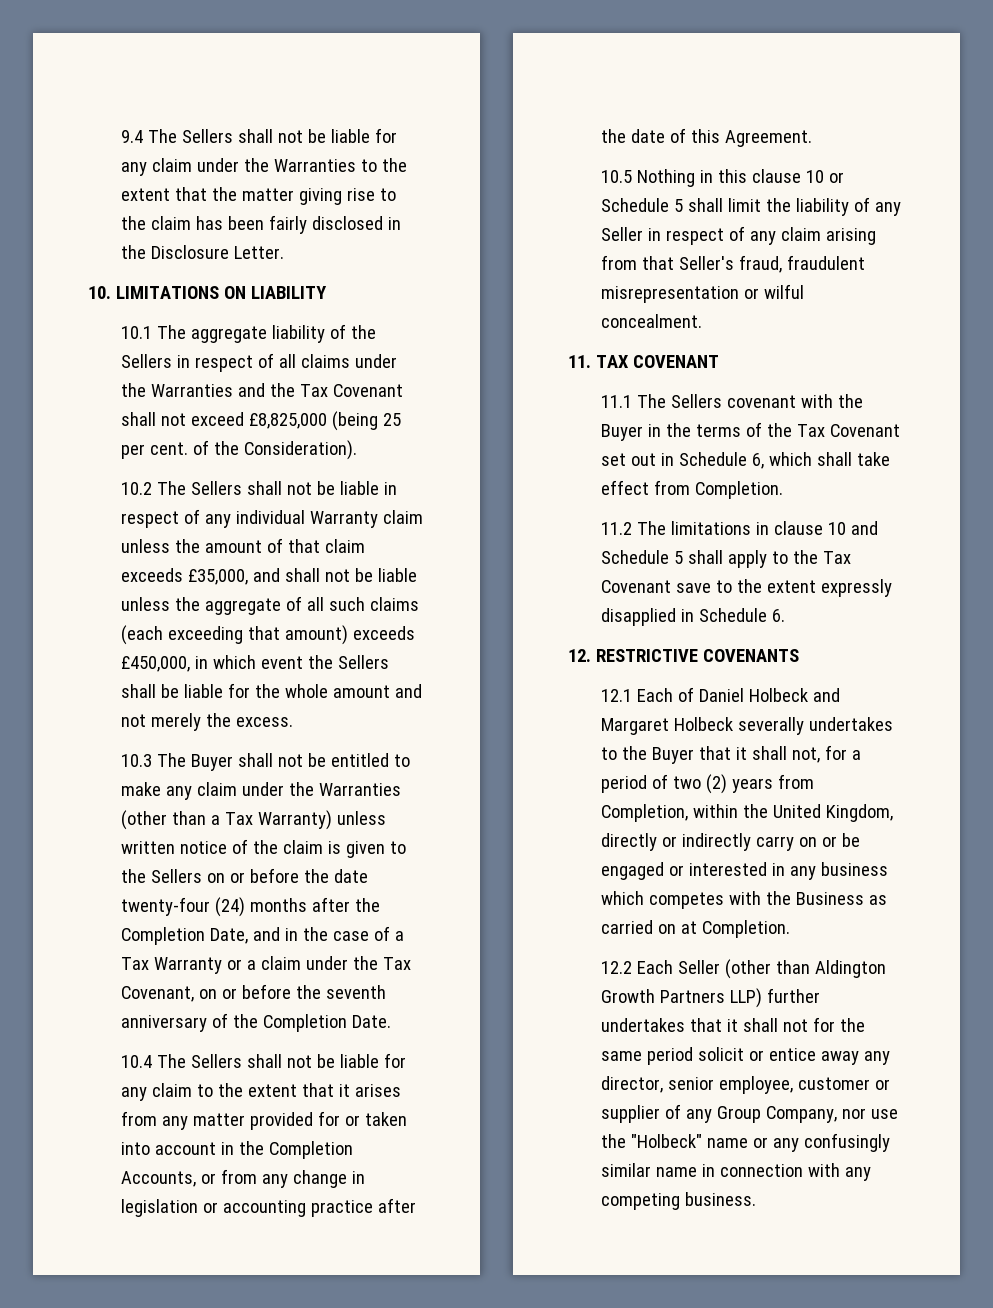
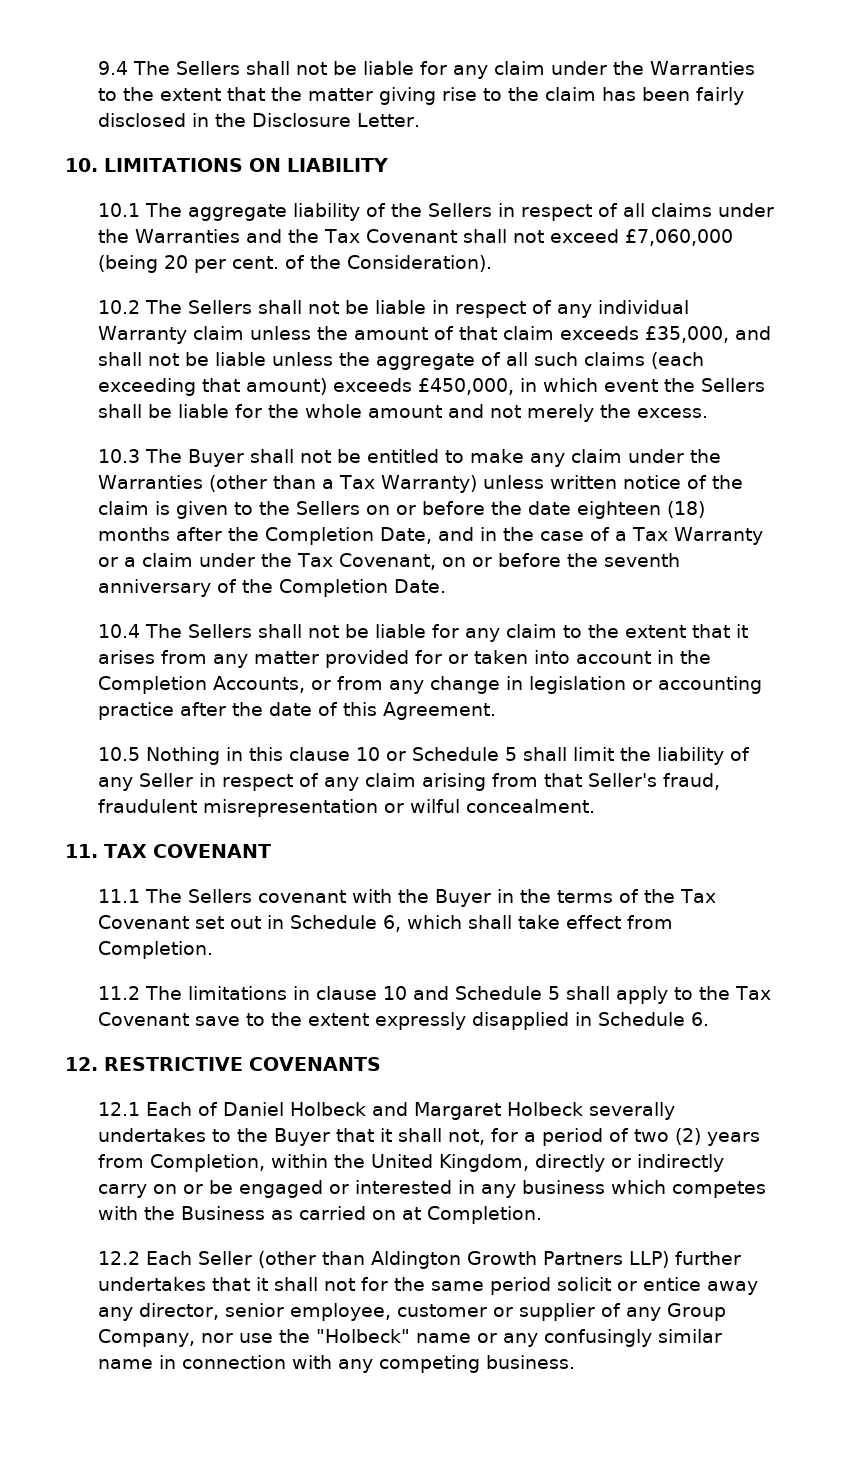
- 10.1 The aggregate liability of the Sellers in respect of all claims under the Warranties and the Tax Covenant shall not exceed £8,825,000 (being 25 per cent. of the Consideration).
+ 10.1 The aggregate liability of the Sellers in respect of all claims under the Warranties and the Tax Covenant shall not exceed £7,060,000 (being 20 per cent. of the Consideration).
- 10.3 The Buyer shall not be entitled to make any claim under the Warranties (other than a Tax Warranty) unless written notice of the claim is given to the Sellers on or before the date twenty-four (24) months after the Completion Date, and in the case of a Tax Warranty or a claim under the Tax Covenant, on or before the seventh anniversary of the Completion Date.
+ 10.3 The Buyer shall not be entitled to make any claim under the Warranties (other than a Tax Warranty) unless written notice of the claim is given to the Sellers on or before the date eighteen (18) months after the Completion Date, and in the case of a Tax Warranty or a claim under the Tax Covenant, on or before the seventh anniversary of the Completion Date.

